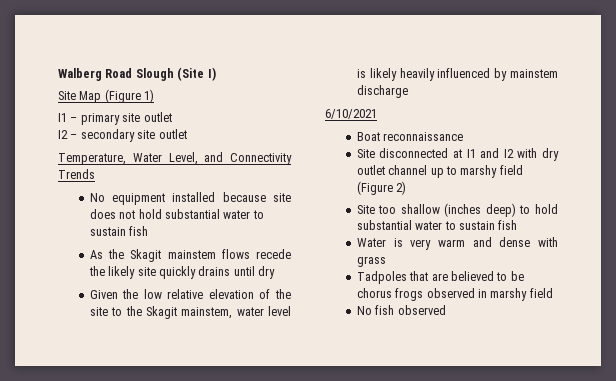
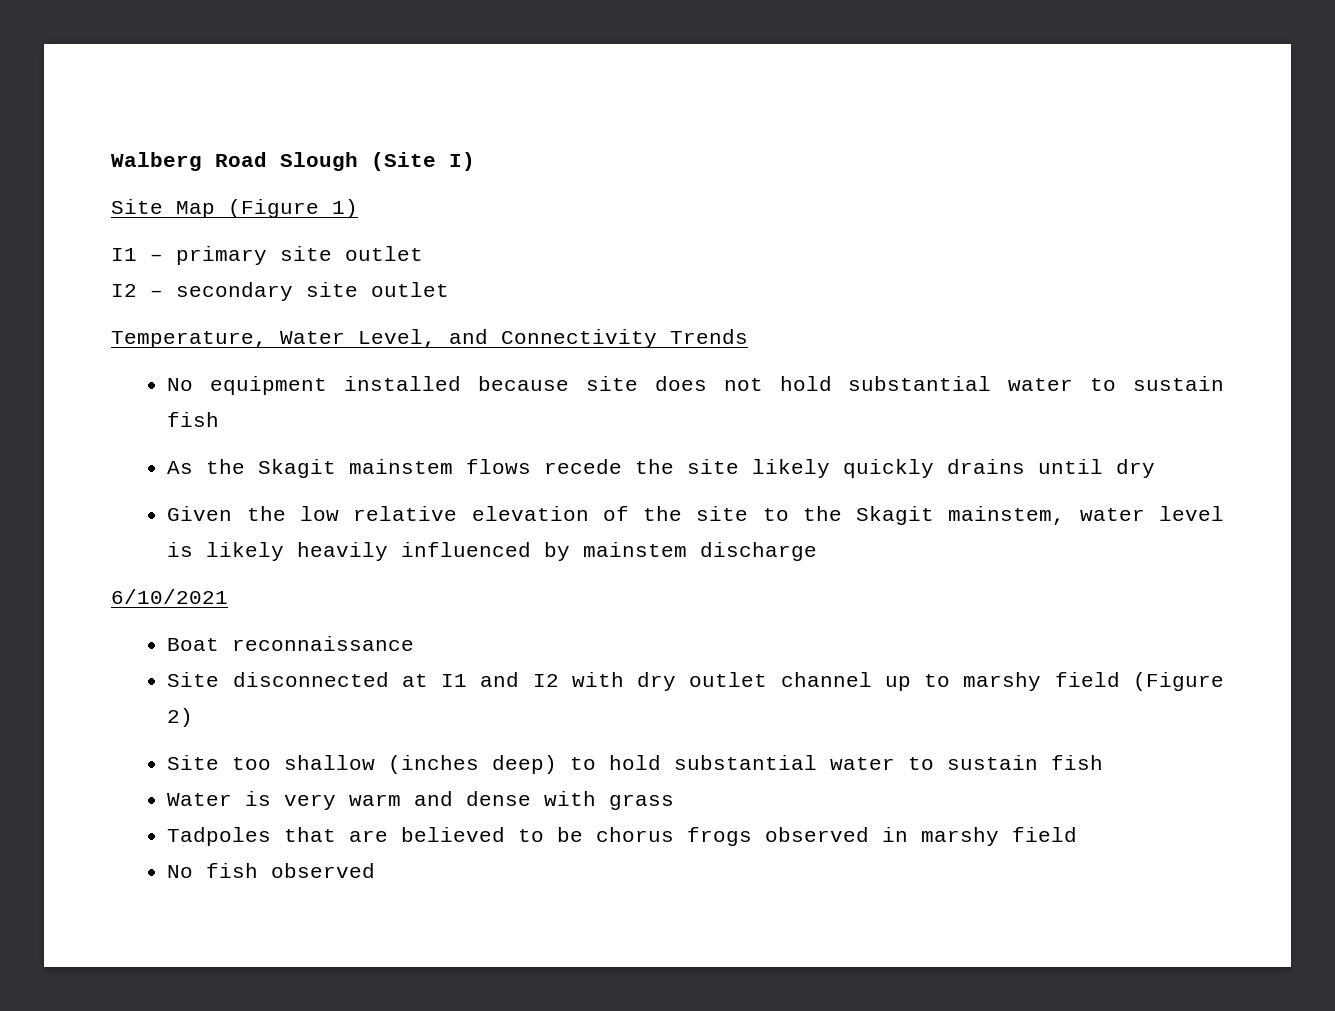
- As the Skagit mainstem flows recede the likely site quickly drains until dry
+ As the Skagit mainstem flows recede the site likely quickly drains until dry

